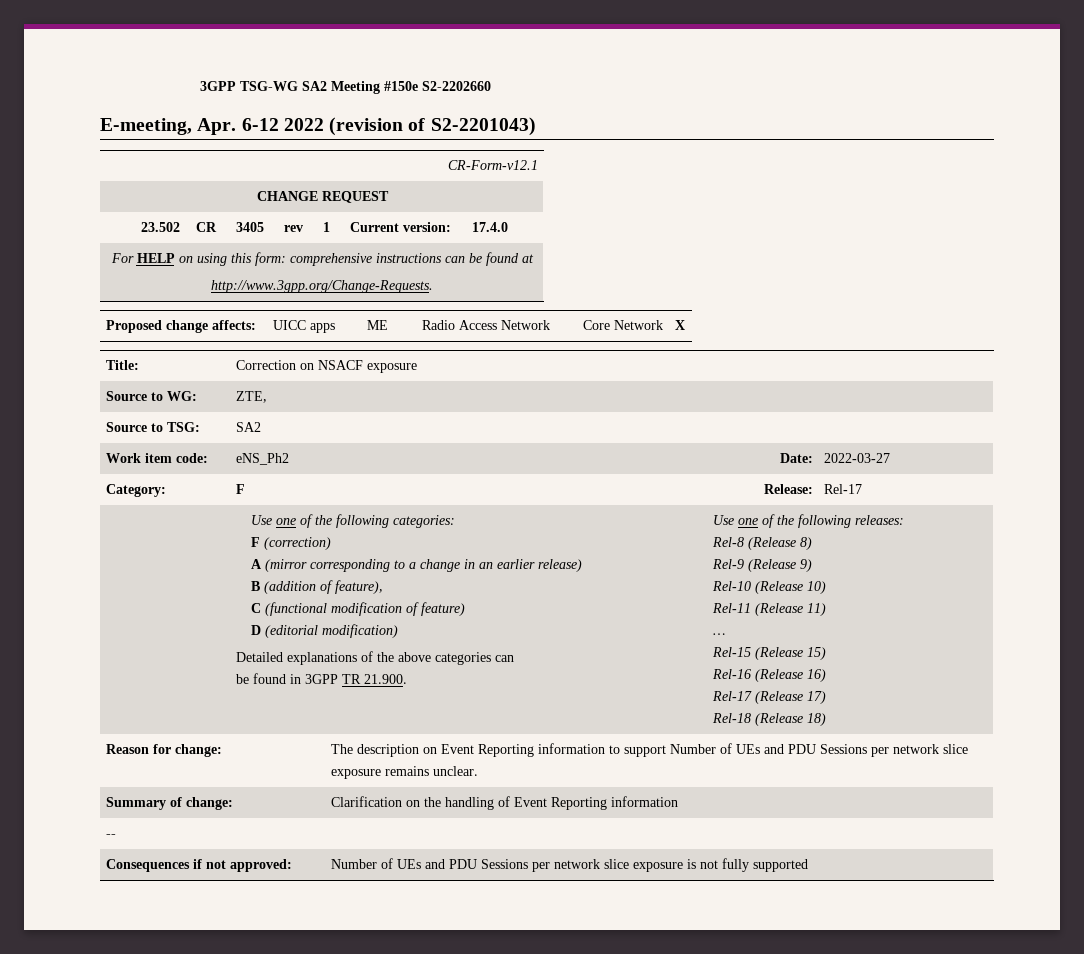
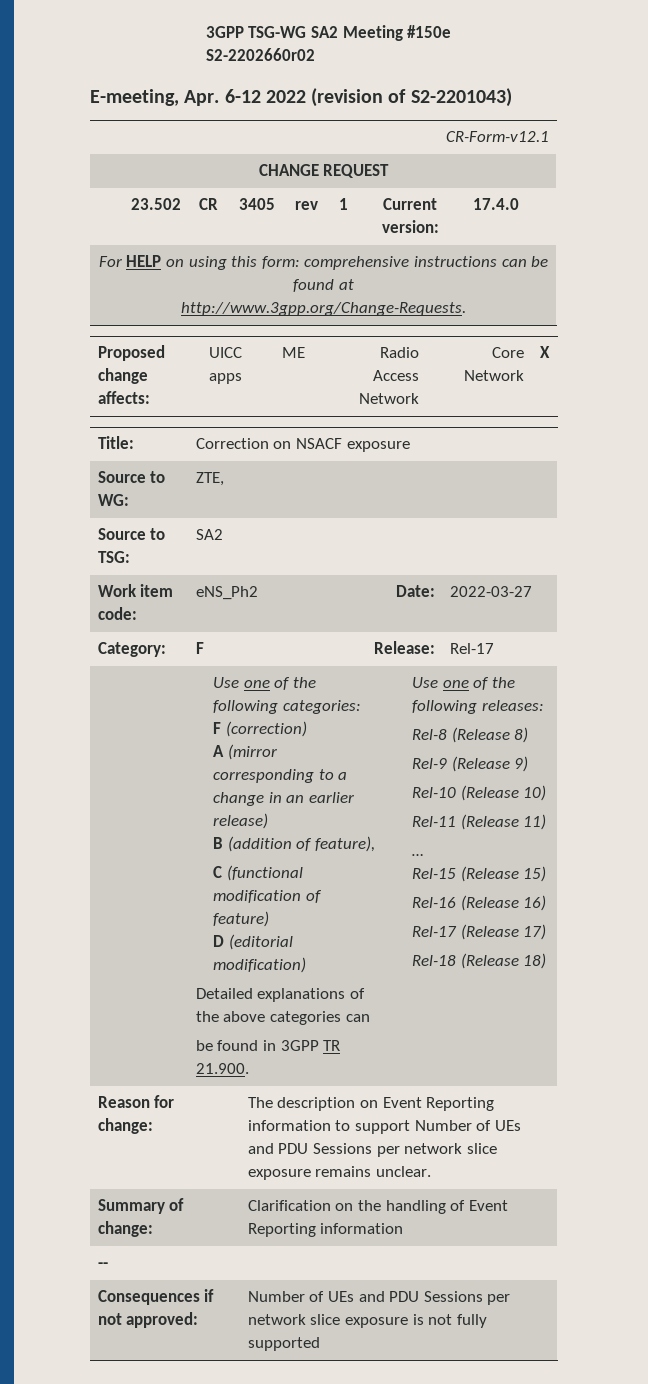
- 3GPP TSG-WG SA2 Meeting #150e S2-2202660
+ 3GPP TSG-WG SA2 Meeting #150e S2-2202660r02

